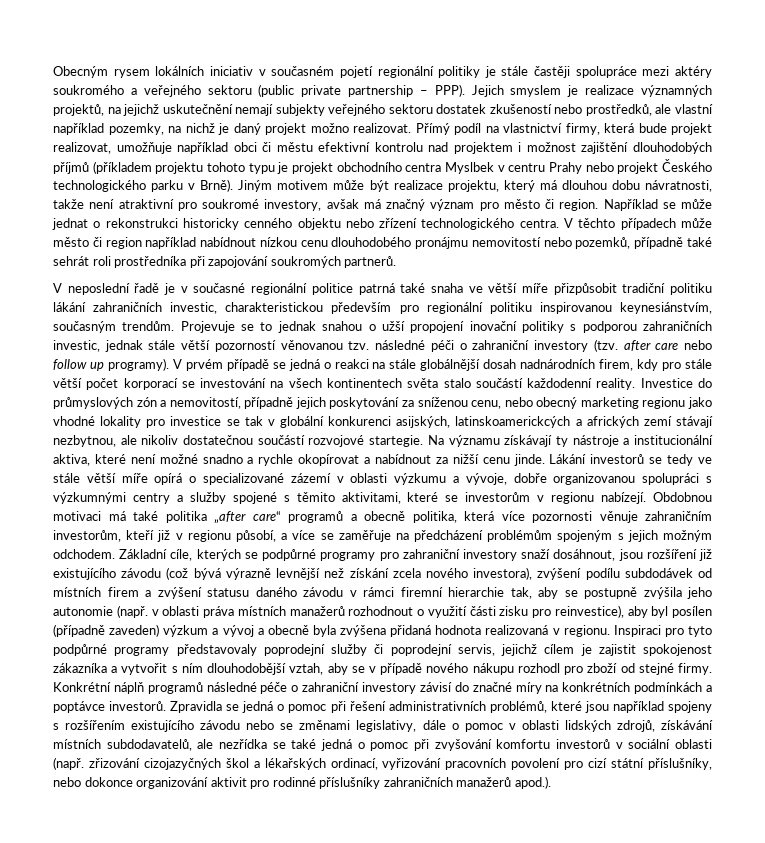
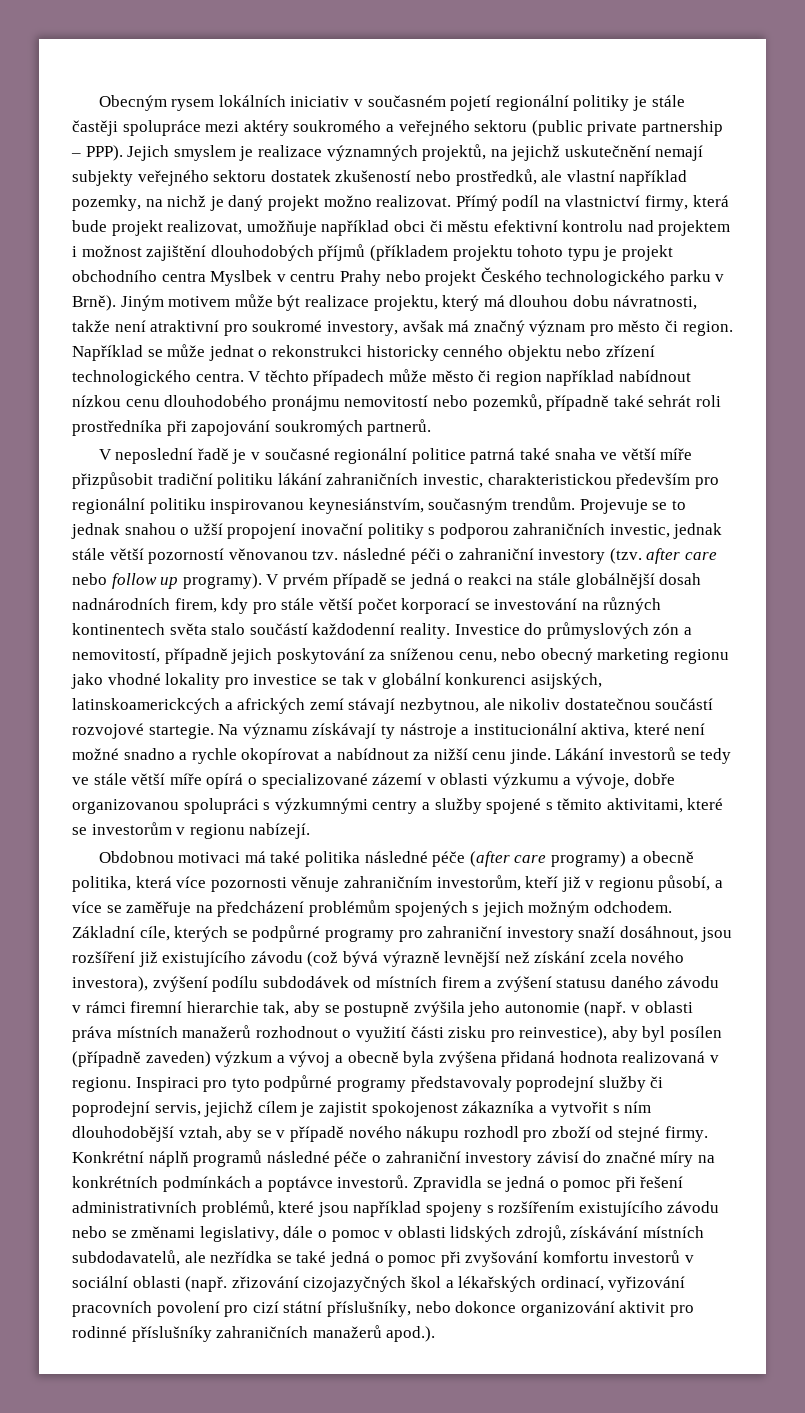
- V prvém případě se jedná o reakci na stále globálnější dosah nadnárodních firem, kdy pro stále větší počet korporací se investování na všech kontinentech světa stalo součástí každodenní reality.
+ V prvém případě se jedná o reakci na stále globálnější dosah nadnárodních firem, kdy pro stále větší počet korporací se investování na různých kontinentech světa stalo součástí každodenní reality.
- Lákání investorů se tedy ve stále větší míře opírá o specializované zázemí v oblasti výzkumu a vývoje, dobře organizovanou spolupráci s výzkumnými centry a služby spojené s těmito aktivitami, které se investorům v regionu nabízejí. Obdobnou motivaci má také politika „after care“ programů a obecně politika, která více pozornosti věnuje zahraničním investorům, kteří již v regionu působí, a více se zaměřuje na předcházení problémům spojeným s jejich možným odchodem.
+ Lákání investorů se tedy ve stále větší míře opírá o specializované zázemí v oblasti výzkumu a vývoje, dobře organizovanou spolupráci s výzkumnými centry a služby spojené s těmito aktivitami, které se investorům v regionu nabízejí.
+ Obdobnou motivaci má také politika následné péče (after care programy) a obecně politika, která více pozornosti věnuje zahraničním investorům, kteří již v regionu působí, a více se zaměřuje na předcházení problémům spojených s jejich možným odchodem.

